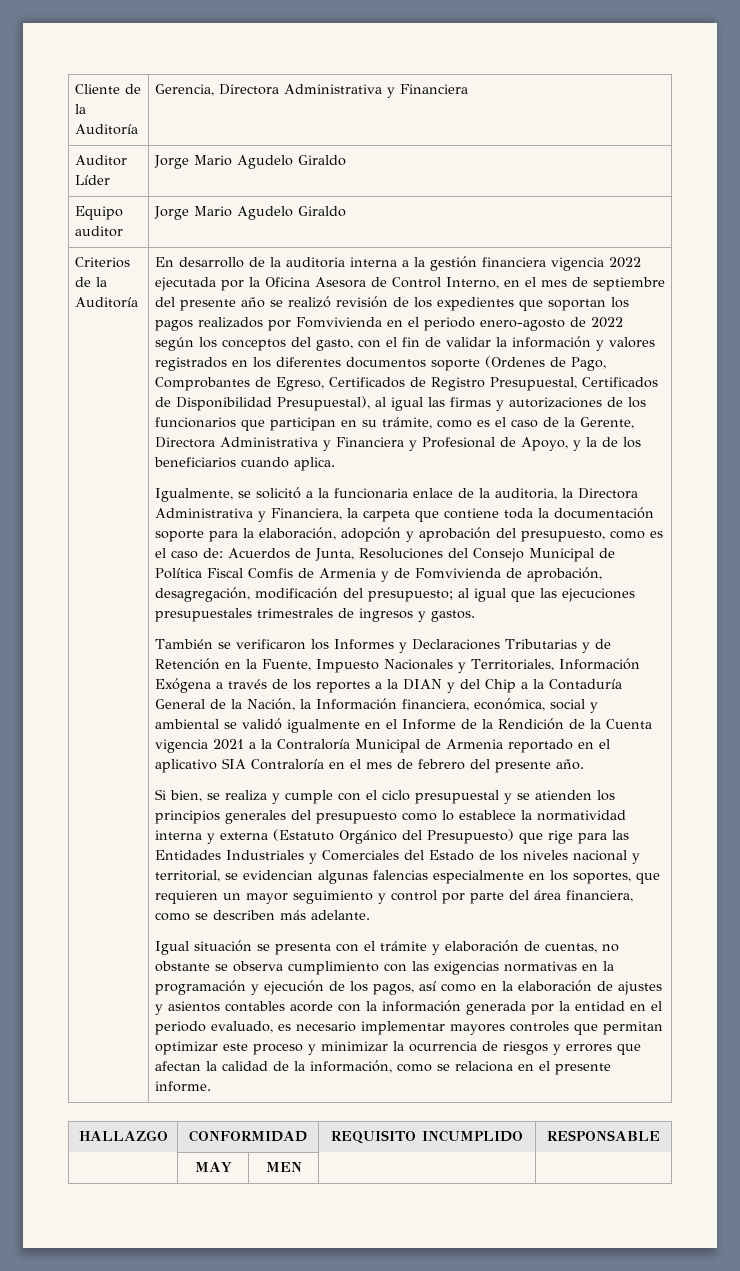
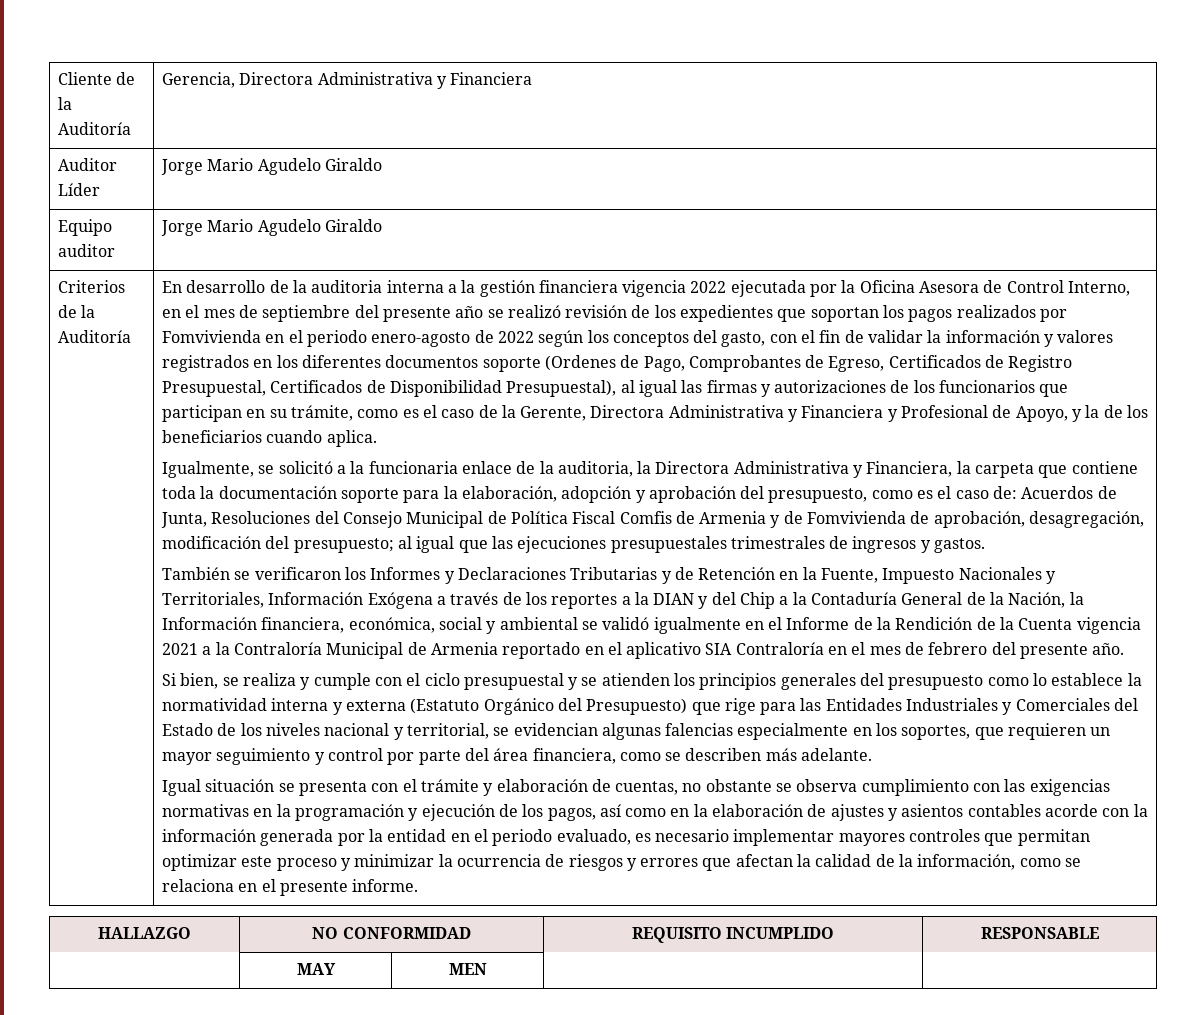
- HALLAZGO | CONFORMIDAD | REQUISITO INCUMPLIDO | RESPONSABLE
+ HALLAZGO | NO CONFORMIDAD | REQUISITO INCUMPLIDO | RESPONSABLE

